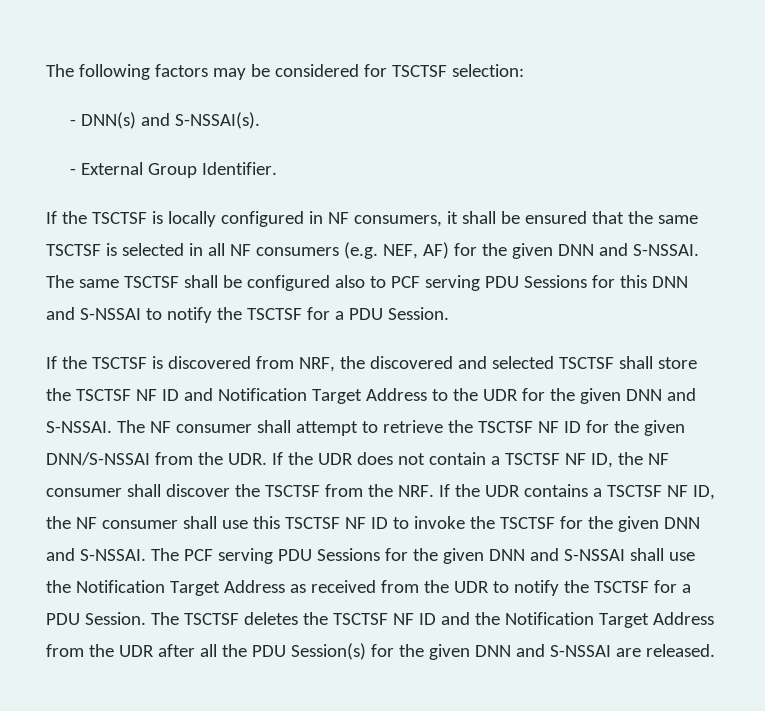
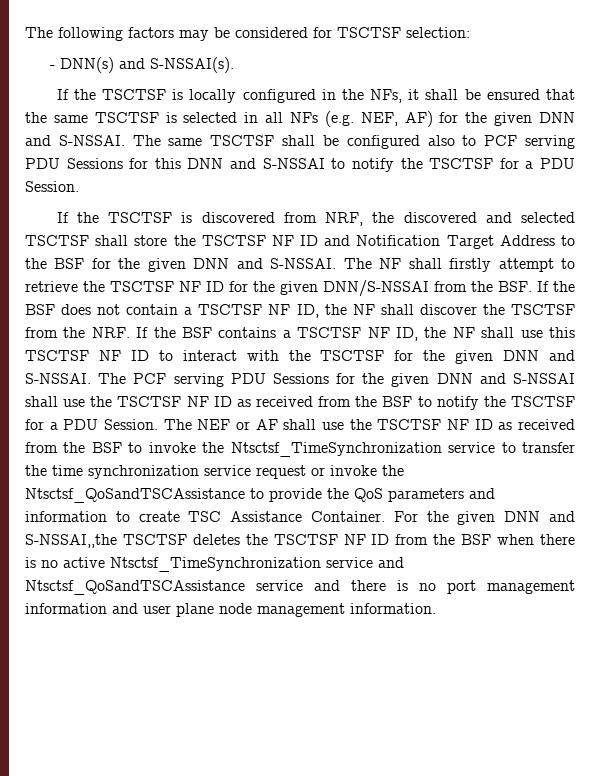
- - External Group Identifier.
- If the TSCTSF is locally configured in NF consumers, it shall be ensured that the same TSCTSF is selected in all NF consumers (e.g. NEF, AF) for the given DNN and S-NSSAI.
+ If the TSCTSF is locally configured in the NFs, it shall be ensured that the same TSCTSF is selected in all NFs (e.g. NEF, AF) for the given DNN and S-NSSAI.
- If the TSCTSF is discovered from NRF, the discovered and selected TSCTSF shall store the TSCTSF NF ID and Notification Target Address to the UDR for the given DNN and S-NSSAI.
+ If the TSCTSF is discovered from NRF, the discovered and selected TSCTSF shall store the TSCTSF NF ID and Notification Target Address to the BSF for the given DNN and S-NSSAI.
- The NF consumer shall attempt to retrieve the TSCTSF NF ID for the given DNN/S-NSSAI from the UDR. If the UDR does not contain a TSCTSF NF ID, the NF consumer shall discover the TSCTSF from the NRF. If the UDR contains a TSCTSF NF ID, the NF consumer shall use this TSCTSF NF ID to invoke the TSCTSF for the given DNN and S-NSSAI.
+ The NF shall firstly attempt to retrieve the TSCTSF NF ID for the given DNN/S-NSSAI from the BSF. If the BSF does not contain a TSCTSF NF ID, the NF shall discover the TSCTSF from the NRF. If the BSF contains a TSCTSF NF ID, the NF shall use this TSCTSF NF ID to interact with the TSCTSF for the given DNN and S-NSSAI.
- The PCF serving PDU Sessions for the given DNN and S-NSSAI shall use the Notification Target Address as received from the UDR to notify the TSCTSF for a PDU Session.
+ The PCF serving PDU Sessions for the given DNN and S-NSSAI shall use the TSCTSF NF ID as received from the BSF to notify the TSCTSF for a PDU Session.
- The TSCTSF deletes the TSCTSF NF ID and the Notification Target Address from the UDR after all the PDU Session(s) for the given DNN and S-NSSAI are released.
+ The NEF or AF shall use the TSCTSF NF ID as received from the BSF to invoke the Ntsctsf_TimeSynchronization service to transfer the time synchronization service request or invoke the Ntsctsf_QoSandTSCAssistance to provide the QoS parameters and information to create TSC Assistance Container. For the given DNN and S-NSSAI,,the TSCTSF deletes the TSCTSF NF ID from the BSF when there is no active Ntsctsf_TimeSynchronization service and Ntsctsf_QoSandTSCAssistance service and there is no port management information and user plane node management information.

